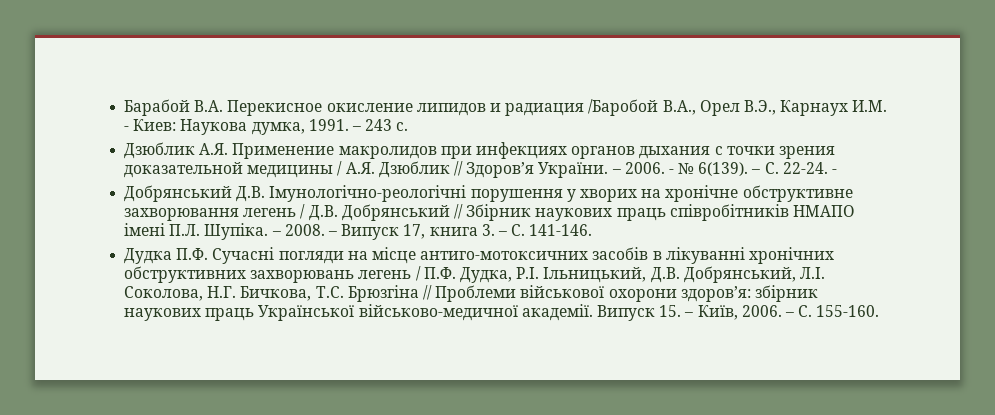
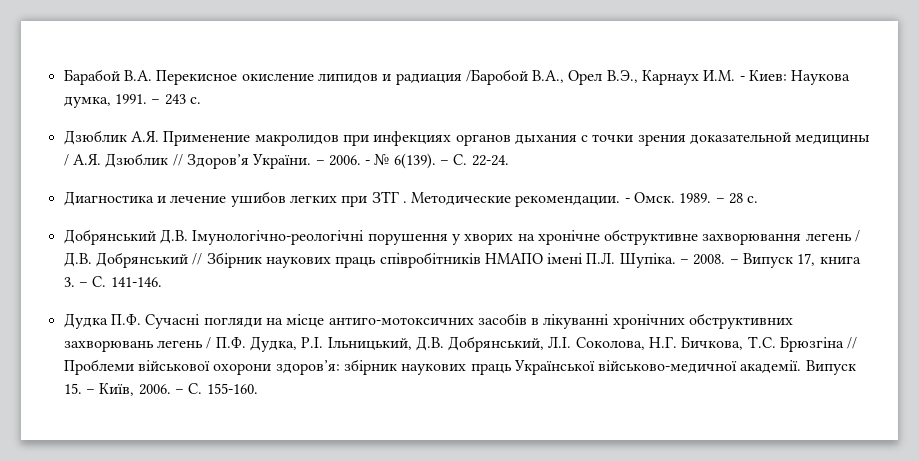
- – С. 22-24. -
+ – С. 22-24.
+ Диагностика и лечение ушибов легких при ЗТГ . Методические рекомендации. - Омск. 1989. – 28 с.

